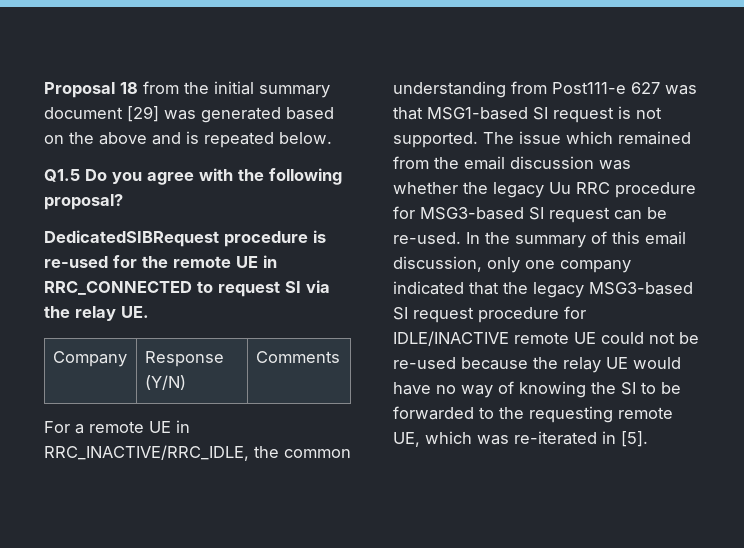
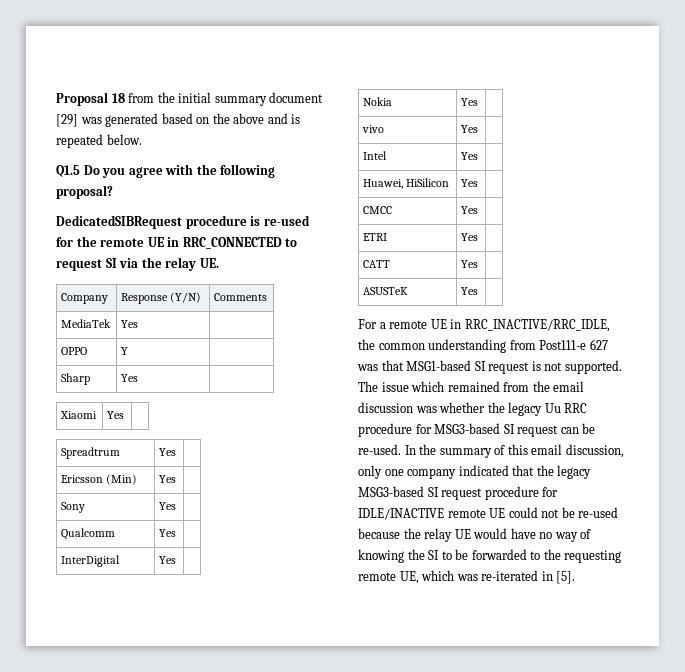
+ MediaTek | Yes |
+ OPPO | Y |
+ Sharp | Yes |
+ Xiaomi | Yes |
+ Spreadtrum | Yes |
+ Ericsson (Min) | Yes |
+ Sony | Yes |
+ Qualcomm | Yes |
+ InterDigital | Yes |
+ Nokia | Yes |
+ vivo | Yes |
+ Intel | Yes |
+ Huawei, HiSilicon | Yes |
+ CMCC | Yes |
+ ETRI | Yes |
+ CATT | Yes |
+ ASUSTeK | Yes |

